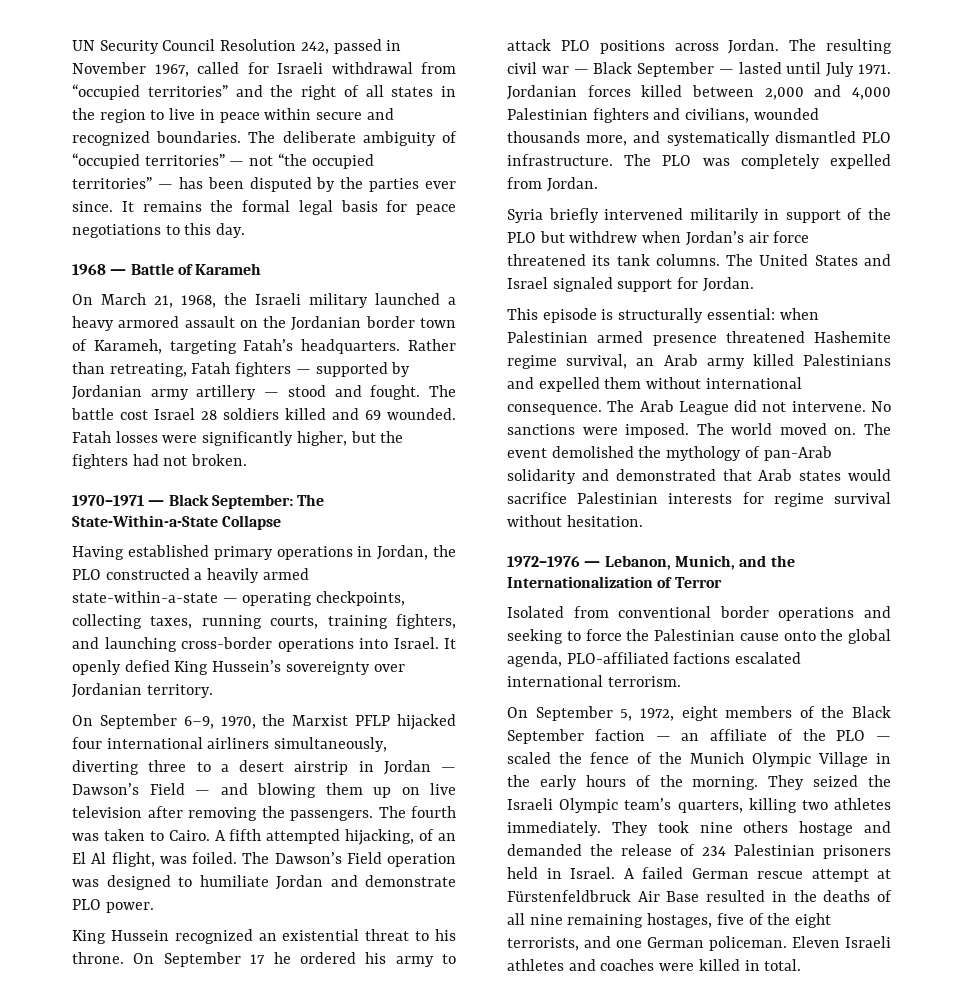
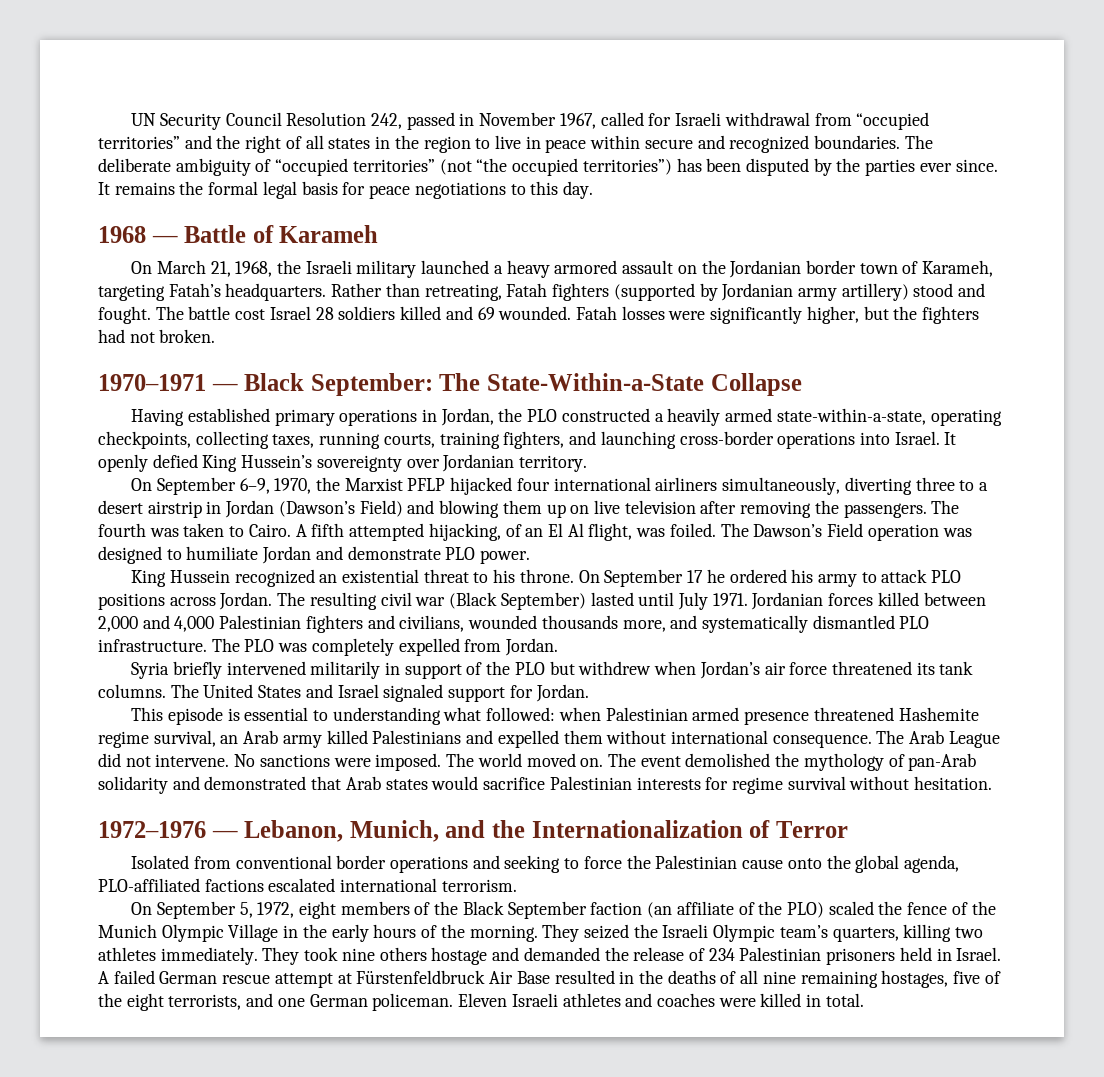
- The deliberate ambiguity of “occupied territories” — not “the occupied territories” — has been disputed by the parties ever since.
+ The deliberate ambiguity of “occupied territories” (not “the occupied territories”) has been disputed by the parties ever since.
- Rather than retreating, Fatah fighters — supported by Jordanian army artillery — stood and fought.
+ Rather than retreating, Fatah fighters (supported by Jordanian army artillery) stood and fought.
- Having established primary operations in Jordan, the PLO constructed a heavily armed state-within-a-state — operating checkpoints, collecting taxes, running courts, training fighters, and launching cross-border operations into Israel.
+ Having established primary operations in Jordan, the PLO constructed a heavily armed state-within-a-state, operating checkpoints, collecting taxes, running courts, training fighters, and launching cross-border operations into Israel.
- On September 6–9, 1970, the Marxist PFLP hijacked four international airliners simultaneously, diverting three to a desert airstrip in Jordan — Dawson’s Field — and blowing them up on live television after removing the passengers.
+ On September 6–9, 1970, the Marxist PFLP hijacked four international airliners simultaneously, diverting three to a desert airstrip in Jordan (Dawson’s Field) and blowing them up on live television after removing the passengers.
- The resulting civil war — Black September — lasted until July 1971.
+ The resulting civil war (Black September) lasted until July 1971.
- This episode is structurally essential: when Palestinian armed presence threatened Hashemite regime survival, an Arab army killed Palestinians and expelled them without international consequence.
+ This episode is essential to understanding what followed: when Palestinian armed presence threatened Hashemite regime survival, an Arab army killed Palestinians and expelled them without international consequence.
- On September 5, 1972, eight members of the Black September faction — an affiliate of the PLO — scaled the fence of the Munich Olympic Village in the early hours of the morning.
+ On September 5, 1972, eight members of the Black September faction (an affiliate of the PLO) scaled the fence of the Munich Olympic Village in the early hours of the morning.

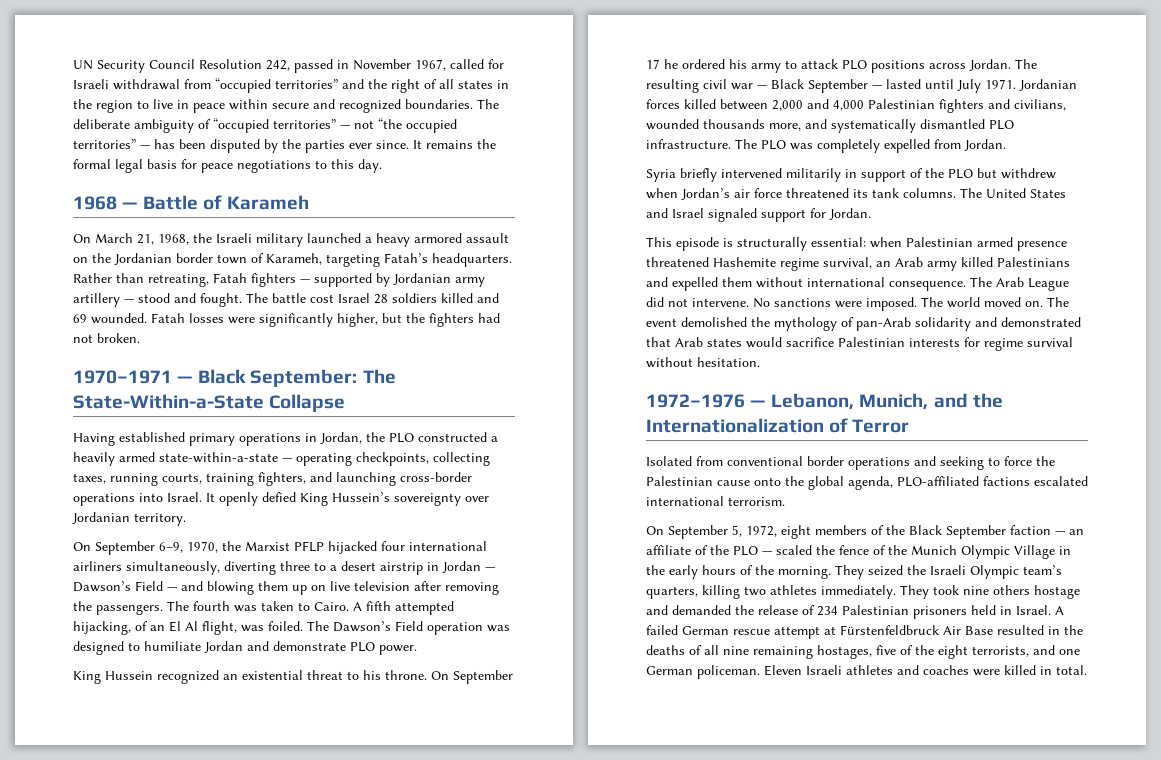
- The deliberate ambiguity of “occupied territories” (not “the occupied territories”) has been disputed by the parties ever since.
+ The deliberate ambiguity of “occupied territories” — not “the occupied territories” — has been disputed by the parties ever since.
- Rather than retreating, Fatah fighters (supported by Jordanian army artillery) stood and fought.
+ Rather than retreating, Fatah fighters — supported by Jordanian army artillery — stood and fought.
- Having established primary operations in Jordan, the PLO constructed a heavily armed state-within-a-state, operating checkpoints, collecting taxes, running courts, training fighters, and launching cross-border operations into Israel.
+ Having established primary operations in Jordan, the PLO constructed a heavily armed state-within-a-state — operating checkpoints, collecting taxes, running courts, training fighters, and launching cross-border operations into Israel.
- On September 6–9, 1970, the Marxist PFLP hijacked four international airliners simultaneously, diverting three to a desert airstrip in Jordan (Dawson’s Field) and blowing them up on live television after removing the passengers.
+ On September 6–9, 1970, the Marxist PFLP hijacked four international airliners simultaneously, diverting three to a desert airstrip in Jordan — Dawson’s Field — and blowing them up on live television after removing the passengers.
- The resulting civil war (Black September) lasted until July 1971.
+ The resulting civil war — Black September — lasted until July 1971.
- This episode is essential to understanding what followed: when Palestinian armed presence threatened Hashemite regime survival, an Arab army killed Palestinians and expelled them without international consequence.
+ This episode is structurally essential: when Palestinian armed presence threatened Hashemite regime survival, an Arab army killed Palestinians and expelled them without international consequence.
- On September 5, 1972, eight members of the Black September faction (an affiliate of the PLO) scaled the fence of the Munich Olympic Village in the early hours of the morning.
+ On September 5, 1972, eight members of the Black September faction — an affiliate of the PLO — scaled the fence of the Munich Olympic Village in the early hours of the morning.

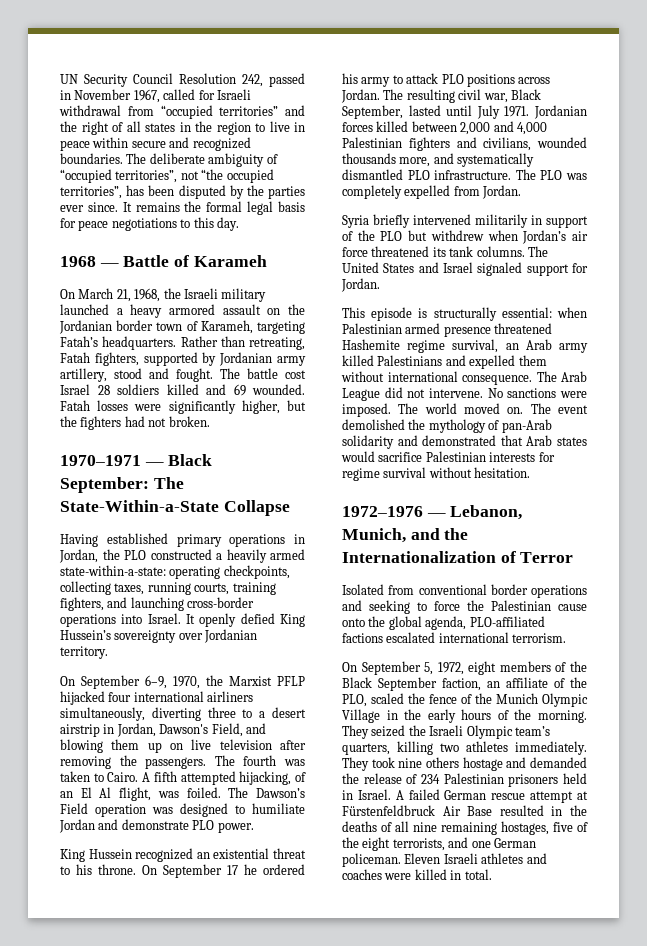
- The deliberate ambiguity of “occupied territories” — not “the occupied territories” — has been disputed by the parties ever since.
+ The deliberate ambiguity of “occupied territories”, not “the occupied territories”, has been disputed by the parties ever since.
- Rather than retreating, Fatah fighters — supported by Jordanian army artillery — stood and fought.
+ Rather than retreating, Fatah fighters, supported by Jordanian army artillery, stood and fought.
- Having established primary operations in Jordan, the PLO constructed a heavily armed state-within-a-state — operating checkpoints, collecting taxes, running courts, training fighters, and launching cross-border operations into Israel.
+ Having established primary operations in Jordan, the PLO constructed a heavily armed state-within-a-state: operating checkpoints, collecting taxes, running courts, training fighters, and launching cross-border operations into Israel.
- On September 6–9, 1970, the Marxist PFLP hijacked four international airliners simultaneously, diverting three to a desert airstrip in Jordan — Dawson’s Field — and blowing them up on live television after removing the passengers.
+ On September 6–9, 1970, the Marxist PFLP hijacked four international airliners simultaneously, diverting three to a desert airstrip in Jordan, Dawson's Field, and blowing them up on live television after removing the passengers.
- The resulting civil war — Black September — lasted until July 1971.
+ The resulting civil war, Black September, lasted until July 1971.
- On September 5, 1972, eight members of the Black September faction — an affiliate of the PLO — scaled the fence of the Munich Olympic Village in the early hours of the morning.
+ On September 5, 1972, eight members of the Black September faction, an affiliate of the PLO, scaled the fence of the Munich Olympic Village in the early hours of the morning.

